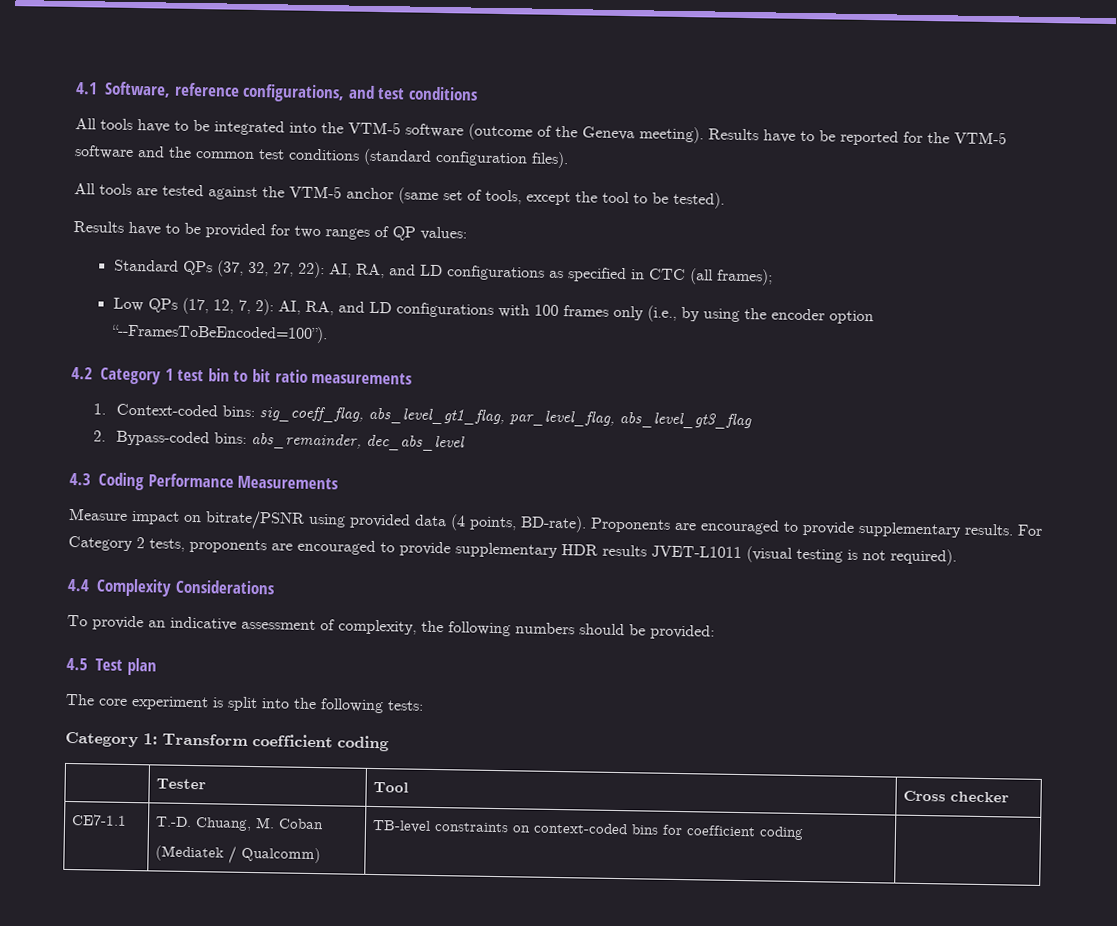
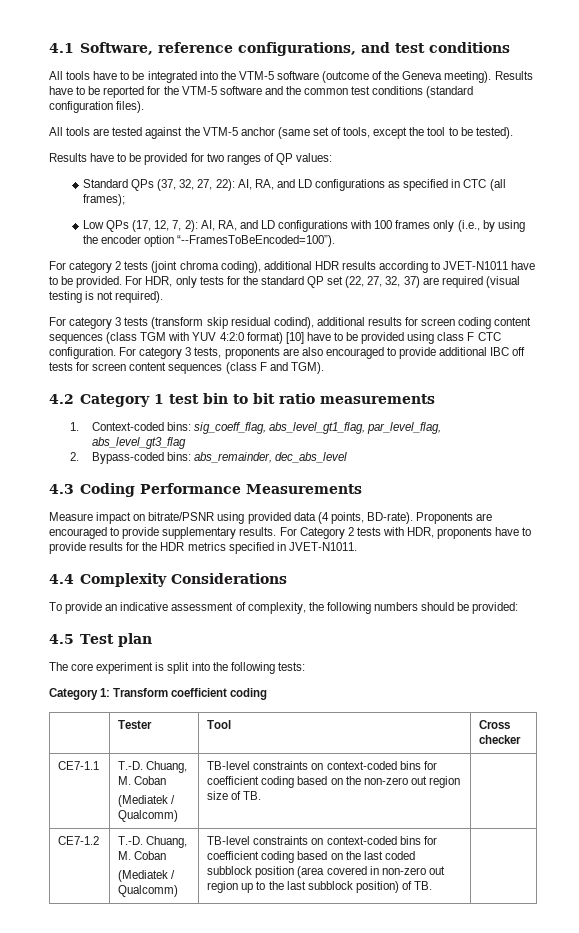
+ For category 2 tests (joint chroma coding), additional HDR results according to JVET-N1011 have to be provided. For HDR, only tests for the standard QP set (22, 27, 32, 37) are required (visual testing is not required).
+ For category 3 tests (transform skip residual codind), additional results for screen coding content sequences (class TGM with YUV 4:2:0 format) [10] have to be provided using class F CTC configuration. For category 3 tests, proponents are also encouraged to provide additional IBC off tests for screen content sequences (class F and TGM).
- For Category 2 tests, proponents are encouraged to provide supplementary HDR results JVET-L1011 (visual testing is not required).
+ For Category 2 tests with HDR, proponents have to provide results for the HDR metrics specified in JVET-N1011.
  CE7-1.1 | T.-D. Chuang, M. Coban
- (Mediatek / Qualcomm) | TB-level constraints on context-coded bins for coefficient coding |
+ (Mediatek / Qualcomm) | TB-level constraints on context-coded bins for coefficient coding based on the non-zero out region size of TB. |
+ CE7-1.2 | T.-D. Chuang, M. Coban
+ (Mediatek / Qualcomm) | TB-level constraints on context-coded bins for coefficient coding based on the last coded subblock position (area covered in non-zero out region up to the last subblock position) of TB. |

